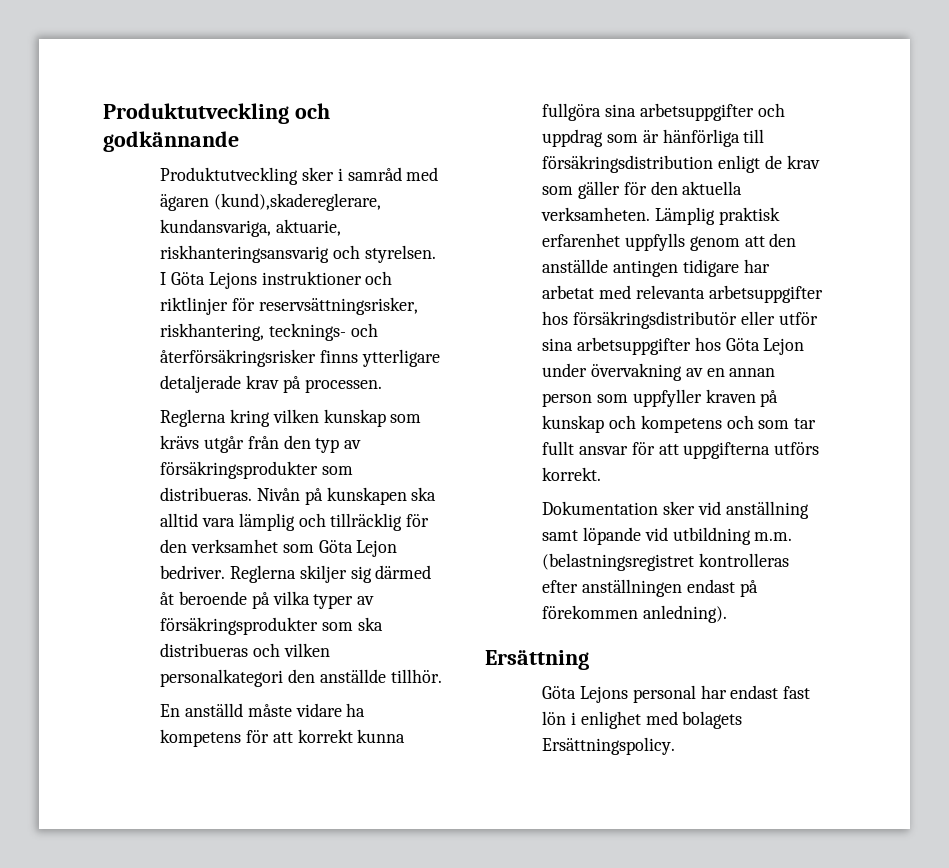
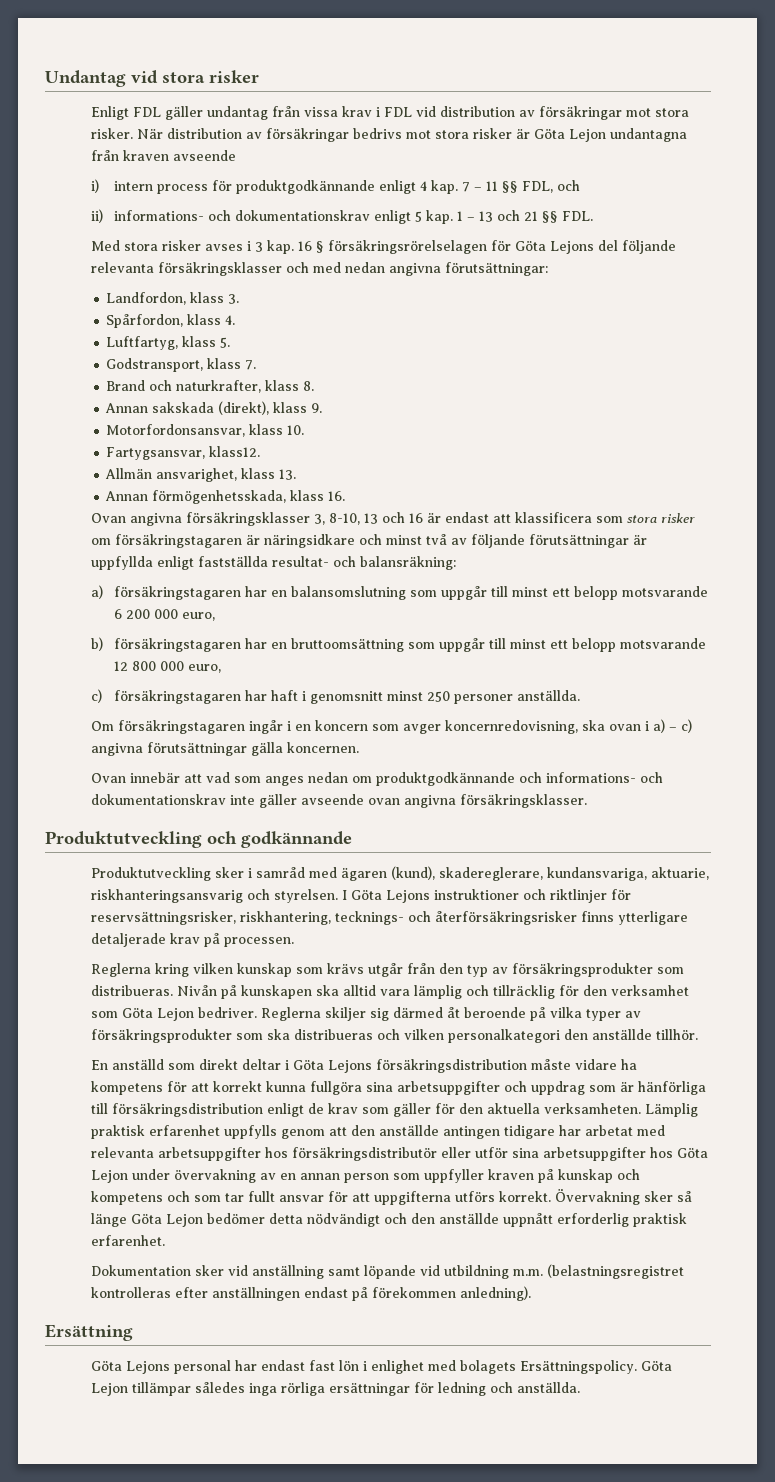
+ Undantag vid stora risker
+ Enligt FDL gäller undantag från vissa krav i FDL vid distribution av försäkringar mot stora risker. När distribution av försäkringar bedrivs mot stora risker är Göta Lejon undantagna från kraven avseende
+ i) intern process för produktgodkännande enligt 4 kap. 7 – 11 §§ FDL, och
+ ii) informations- och dokumentationskrav enligt 5 kap. 1 – 13 och 21 §§ FDL.
+ Med stora risker avses i 3 kap. 16 § försäkringsrörelselagen för Göta Lejons del följande relevanta försäkringsklasser och med nedan angivna förutsättningar:
+ Landfordon, klass 3.
+ Spårfordon, klass 4.
+ Luftfartyg, klass 5.
+ Godstransport, klass 7.
+ Brand och naturkrafter, klass 8.
+ Annan sakskada (direkt), klass 9.
+ Motorfordonsansvar, klass 10.
+ Fartygsansvar, klass12.
+ Allmän ansvarighet, klass 13.
+ Annan förmögenhetsskada, klass 16.
+ Ovan angivna försäkringsklasser 3, 8-10, 13 och 16 är endast att klassificera som stora risker om försäkringstagaren är näringsidkare och minst två av följande förutsättningar är uppfyllda enligt fastställda resultat- och balansräkning:
+ a) försäkringstagaren har en balansomslutning som uppgår till minst ett belopp motsvarande 6 200 000 euro,
+ b) försäkringstagaren har en bruttoomsättning som uppgår till minst ett belopp motsvarande 12 800 000 euro,
+ c) försäkringstagaren har haft i genomsnitt minst 250 personer anställda.
+ Om försäkringstagaren ingår i en koncern som avger koncernredovisning, ska ovan i a) – c) angivna förutsättningar gälla koncernen.
+ Ovan innebär att vad som anges nedan om produktgodkännande och informations- och dokumentationskrav inte gäller avseende ovan angivna försäkringsklasser.
- Produktutveckling sker i samråd med ägaren (kund),skadereglerare, kundansvariga, aktuarie, riskhanteringsansvarig och styrelsen.
+ Produktutveckling sker i samråd med ägaren (kund), skadereglerare, kundansvariga, aktuarie, riskhanteringsansvarig och styrelsen.
- En anställd måste vidare ha kompetens för att korrekt kunna fullgöra sina arbetsuppgifter och uppdrag som är hänförliga till försäkringsdistribution enligt de krav som gäller för den aktuella verksamheten.
+ En anställd som direkt deltar i Göta Lejons försäkringsdistribution måste vidare ha kompetens för att korrekt kunna fullgöra sina arbetsuppgifter och uppdrag som är hänförliga till försäkringsdistribution enligt de krav som gäller för den aktuella verksamheten.
+ Övervakning sker så länge Göta Lejon bedömer detta nödvändigt och den anställde uppnått erforderlig praktisk erfarenhet.
+ Göta Lejon tillämpar således inga rörliga ersättningar för ledning och anställda.

